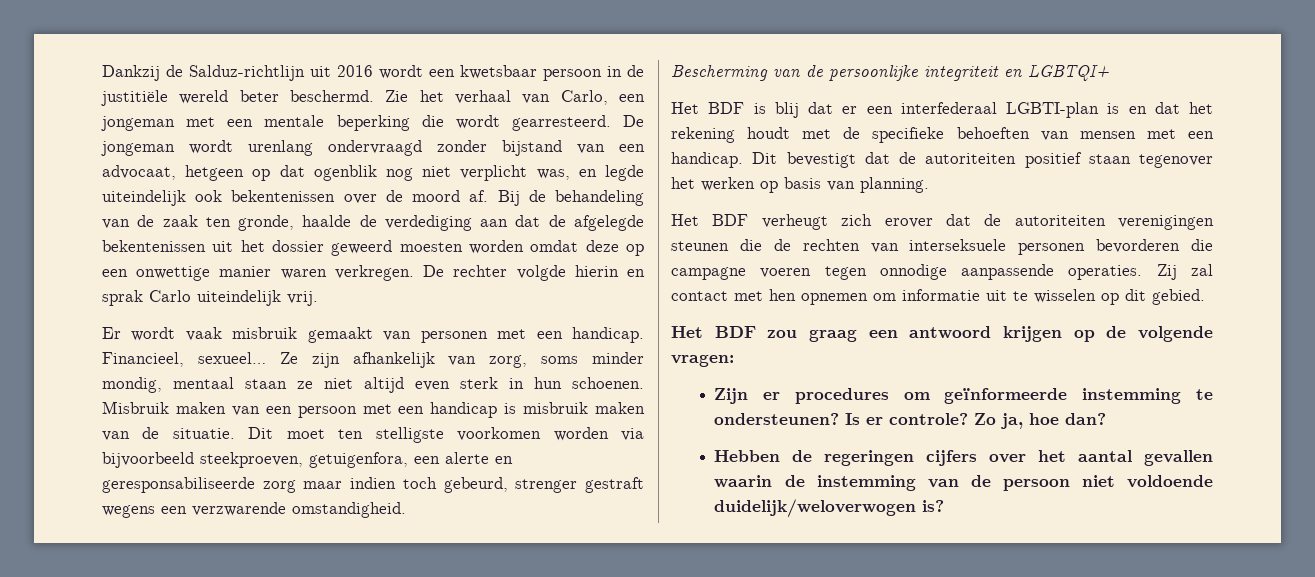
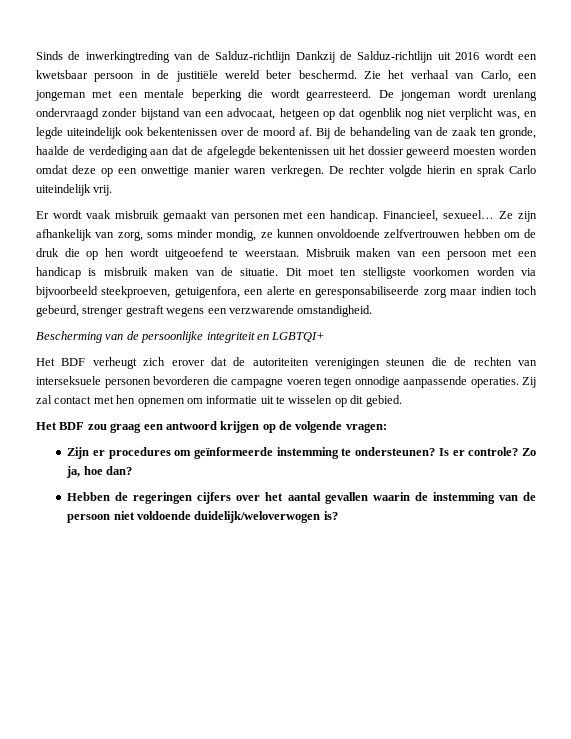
- Dankzij de Salduz-richtlijn uit 2016 wordt een kwetsbaar persoon in de justitiële wereld beter beschermd.
+ Sinds de inwerkingtreding van de Salduz-richtlijn Dankzij de Salduz-richtlijn uit 2016 wordt een kwetsbaar persoon in de justitiële wereld beter beschermd.
- Ze zijn afhankelijk van zorg, soms minder mondig, mentaal staan ze niet altijd even sterk in hun schoenen.
+ Ze zijn afhankelijk van zorg, soms minder mondig, ze kunnen onvoldoende zelfvertrouwen hebben om de druk die op hen wordt uitgeoefend te weerstaan.
- Het BDF is blij dat er een interfederaal LGBTI-plan is en dat het rekening houdt met de specifieke behoeften van mensen met een handicap. Dit bevestigt dat de autoriteiten positief staan tegenover het werken op basis van planning.

